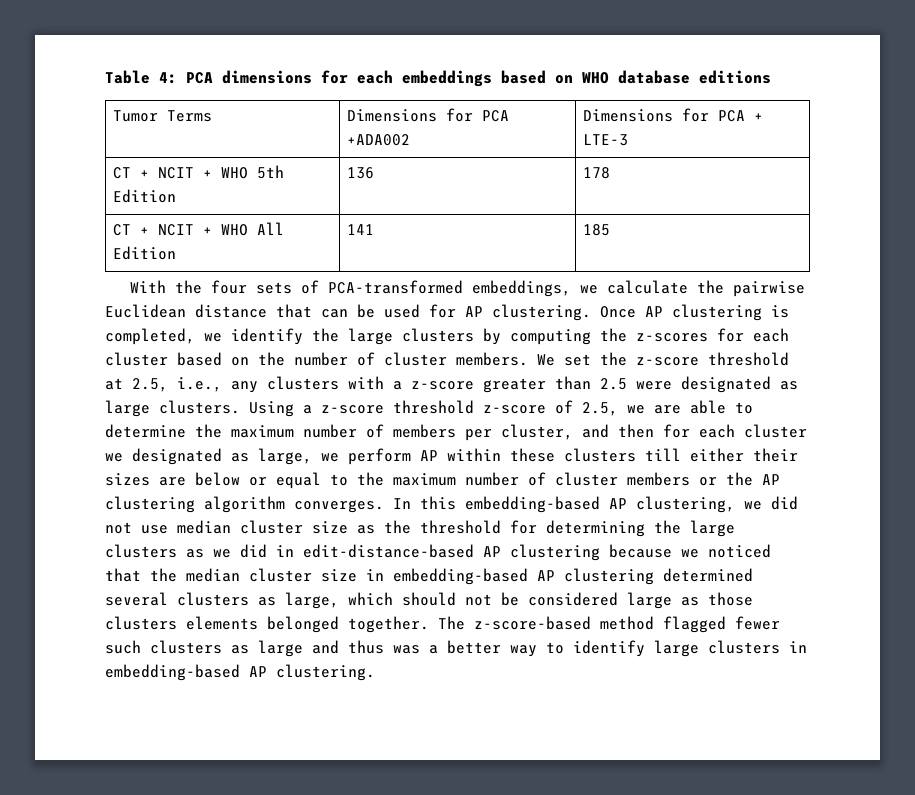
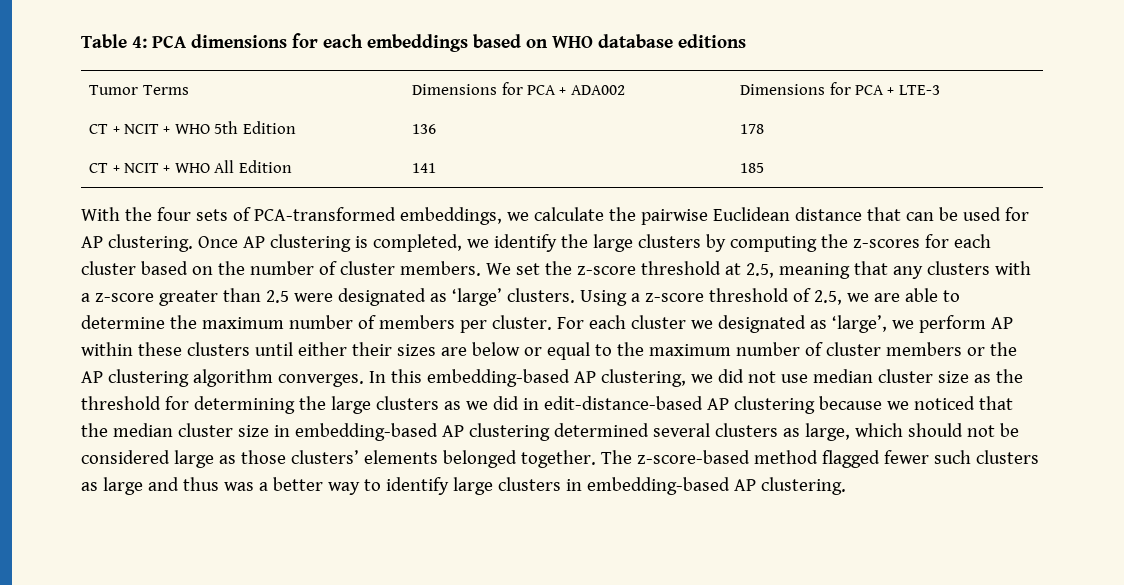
- Tumor Terms | Dimensions for PCA +ADA002 | Dimensions for PCA + LTE-3
+ Tumor Terms | Dimensions for PCA + ADA002 | Dimensions for PCA + LTE-3
- We set the z-score threshold at 2.5, i.e., any clusters with a z-score greater than 2.5 were designated as large clusters.
+ We set the z-score threshold at 2.5, meaning that any clusters with a z-score greater than 2.5 were designated as ‘large’ clusters.
- Using a z-score threshold z-score of 2.5, we are able to determine the maximum number of members per cluster, and then for each cluster we designated as large, we perform AP within these clusters till either their sizes are below or equal to the maximum number of cluster members or the AP clustering algorithm converges.
+ Using a z-score threshold of 2.5, we are able to determine the maximum number of members per cluster. For each cluster we designated as ‘large’, we perform AP within these clusters until either their sizes are below or equal to the maximum number of cluster members or the AP clustering algorithm converges.
- In this embedding-based AP clustering, we did not use median cluster size as the threshold for determining the large clusters as we did in edit-distance-based AP clustering because we noticed that the median cluster size in embedding-based AP clustering determined several clusters as large, which should not be considered large as those clusters elements belonged together.
+ In this embedding-based AP clustering, we did not use median cluster size as the threshold for determining the large clusters as we did in edit-distance-based AP clustering because we noticed that the median cluster size in embedding-based AP clustering determined several clusters as large, which should not be considered large as those clusters’ elements belonged together.

